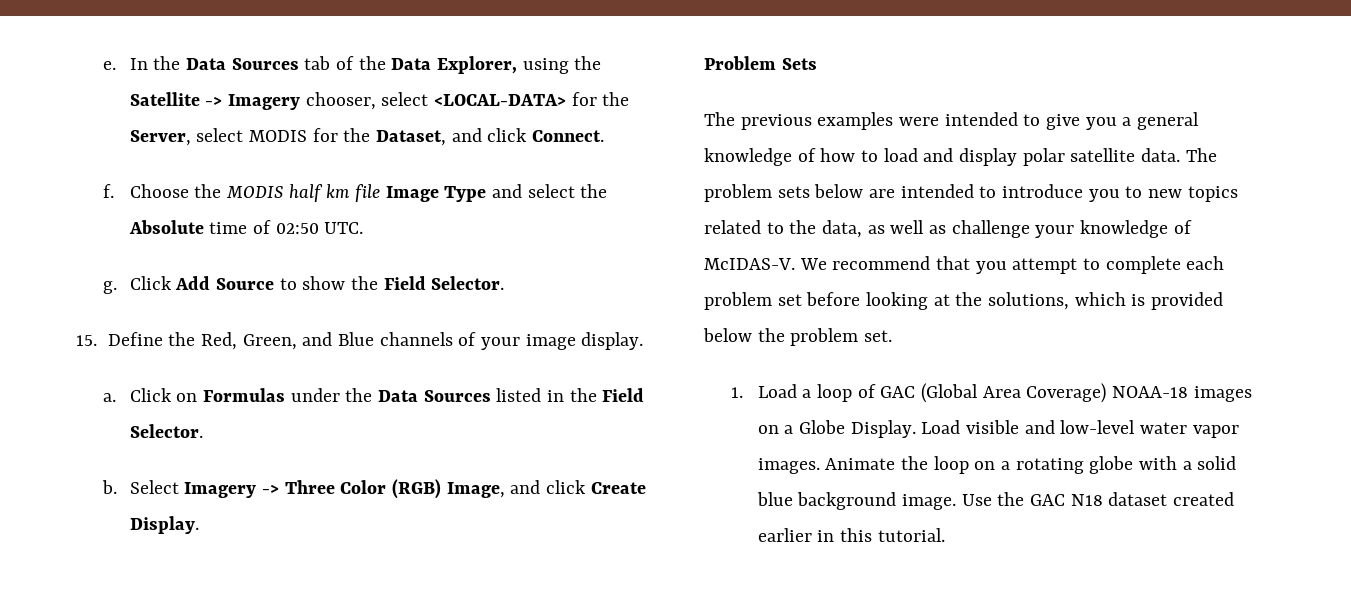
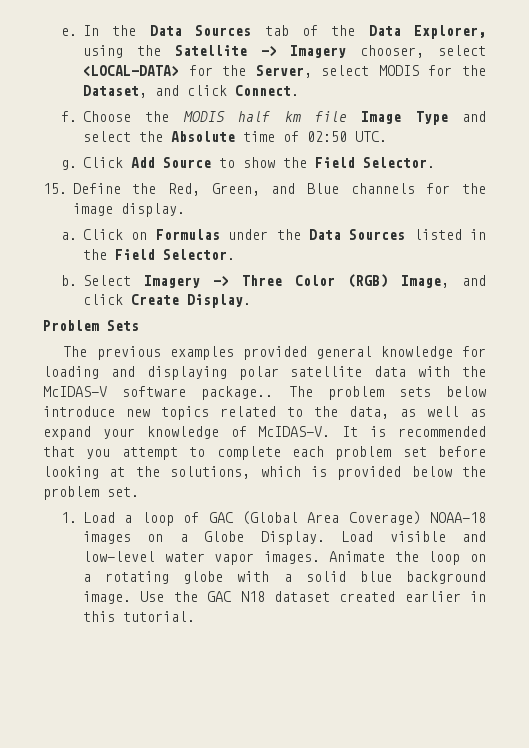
- 15. Define the Red, Green, and Blue channels of your image display.
+ 15. Define the Red, Green, and Blue channels for the image display.
- The previous examples were intended to give you a general knowledge of how to load and display polar satellite data. The problem sets below are intended to introduce you to new topics related to the data, as well as challenge your knowledge of McIDAS-V.
+ The previous examples provided general knowledge for loading and displaying polar satellite data with the McIDAS-V software package.. The problem sets below introduce new topics related to the data, as well as expand your knowledge of McIDAS-V.
- We recommend that you attempt to complete each problem set before looking at the solutions, which is provided below the problem set.
+ It is recommended that you attempt to complete each problem set before looking at the solutions, which is provided below the problem set.

